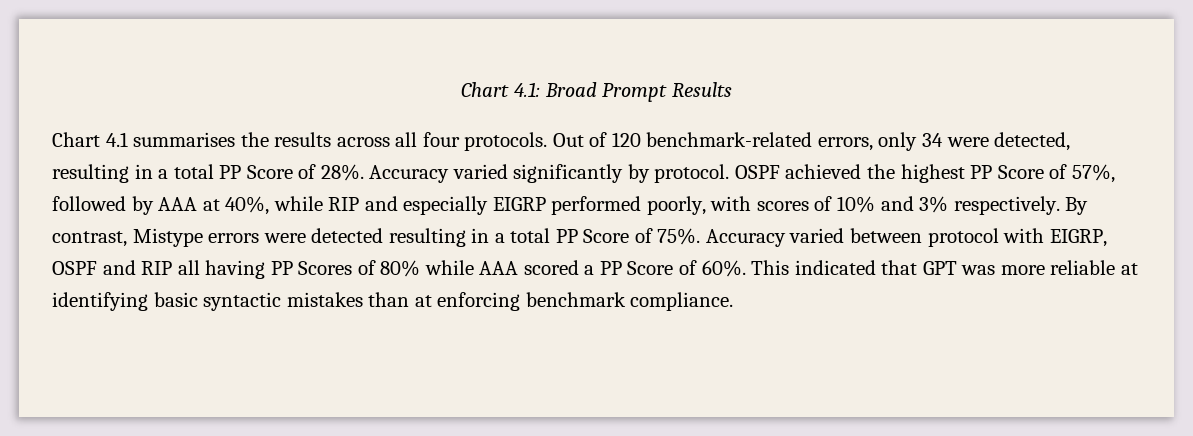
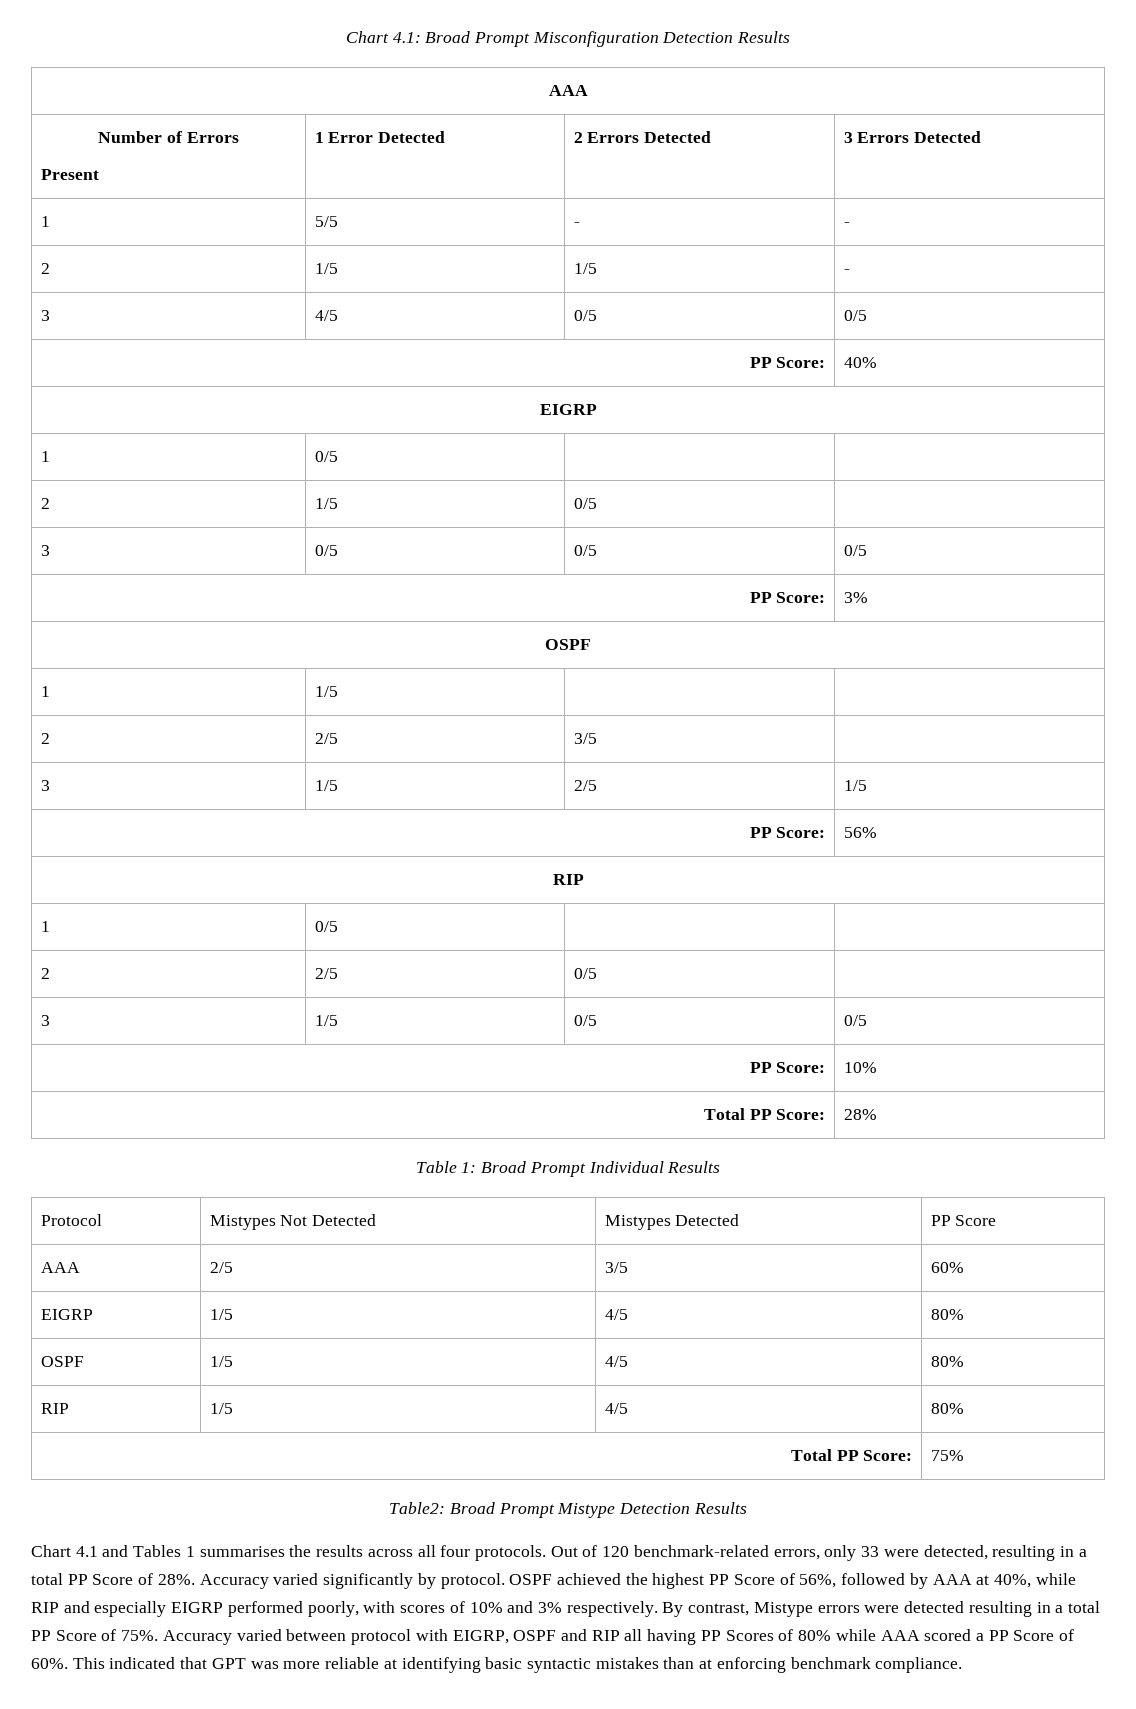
- Chart 4.1: Broad Prompt Results
+ Chart 4.1: Broad Prompt Misconfiguration Detection Results
+ AAA
+ Number of Errors
+ Present | 1 Error Detected | 2 Errors Detected | 3 Errors Detected
+ 1 | 5/5 | - | -
+ 2 | 1/5 | 1/5 | -
+ 3 | 4/5 | 0/5 | 0/5
+ PP Score: | 40%
+ EIGRP
+ 1 | 0/5 | |
+ 2 | 1/5 | 0/5 |
+ 3 | 0/5 | 0/5 | 0/5
+ PP Score: | 3%
+ OSPF
+ 1 | 1/5 | |
+ 2 | 2/5 | 3/5 |
+ 3 | 1/5 | 2/5 | 1/5
+ PP Score: | 56%
+ RIP
+ 1 | 0/5 | |
+ 2 | 2/5 | 0/5 |
+ 3 | 1/5 | 0/5 | 0/5
+ PP Score: | 10%
+ Total PP Score: | 28%
+ Table 1: Broad Prompt Individual Results
+ Protocol | Mistypes Not Detected | Mistypes Detected | PP Score
+ AAA | 2/5 | 3/5 | 60%
+ EIGRP | 1/5 | 4/5 | 80%
+ OSPF | 1/5 | 4/5 | 80%
+ RIP | 1/5 | 4/5 | 80%
+ Total PP Score: | 75%
+ Table2: Broad Prompt Mistype Detection Results
- Chart 4.1 summarises the results across all four protocols.
+ Chart 4.1 and Tables 1 summarises the results across all four protocols.
- Out of 120 benchmark-related errors, only 34 were detected, resulting in a total PP Score of 28%.
+ Out of 120 benchmark-related errors, only 33 were detected, resulting in a total PP Score of 28%.
- OSPF achieved the highest PP Score of 57%, followed by AAA at 40%, while RIP and especially EIGRP performed poorly, with scores of 10% and 3% respectively.
+ OSPF achieved the highest PP Score of 56%, followed by AAA at 40%, while RIP and especially EIGRP performed poorly, with scores of 10% and 3% respectively.

